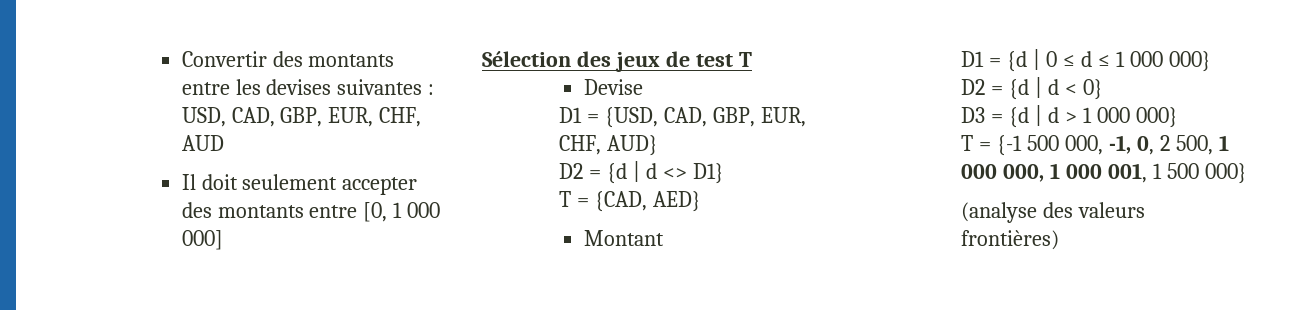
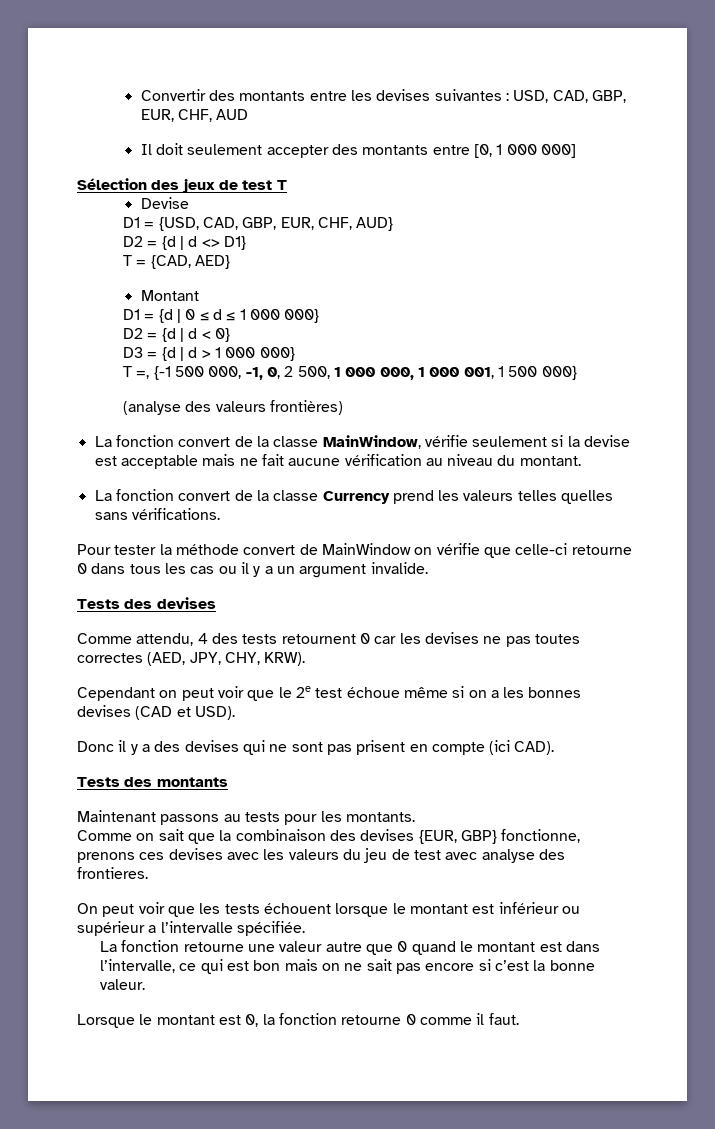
- T = {-1 500 000, -1, 0, 2 500, 1 000 000, 1 000 001, 1 500 000}
+ T =, {-1 500 000, -1, 0, 2 500, 1 000 000, 1 000 001, 1 500 000}
+ La fonction convert de la classe MainWindow, vérifie seulement si la devise est acceptable mais ne fait aucune vérification au niveau du montant.
+ La fonction convert de la classe Currency prend les valeurs telles quelles sans vérifications.
+ Pour tester la méthode convert de MainWindow on vérifie que celle-ci retourne 0 dans tous les cas ou il y a un argument invalide.
+ Tests des devises
+ Comme attendu, 4 des tests retournent 0 car les devises ne pas toutes correctes (AED, JPY, CHY, KRW).
+ Cependant on peut voir que le 2e test échoue même si on a les bonnes devises (CAD et USD).
+ Donc il y a des devises qui ne sont pas prisent en compte (ici CAD).
+ Tests des montants
+ Maintenant passons au tests pour les montants.
+ Comme on sait que la combinaison des devises {EUR, GBP} fonctionne, prenons ces devises avec les valeurs du jeu de test avec analyse des frontieres.
+ On peut voir que les tests échouent lorsque le montant est inférieur ou supérieur a l’intervalle spécifiée.
+ La fonction retourne une valeur autre que 0 quand le montant est dans l’intervalle, ce qui est bon mais on ne sait pas encore si c’est la bonne valeur.
+ Lorsque le montant est 0, la fonction retourne 0 comme il faut.

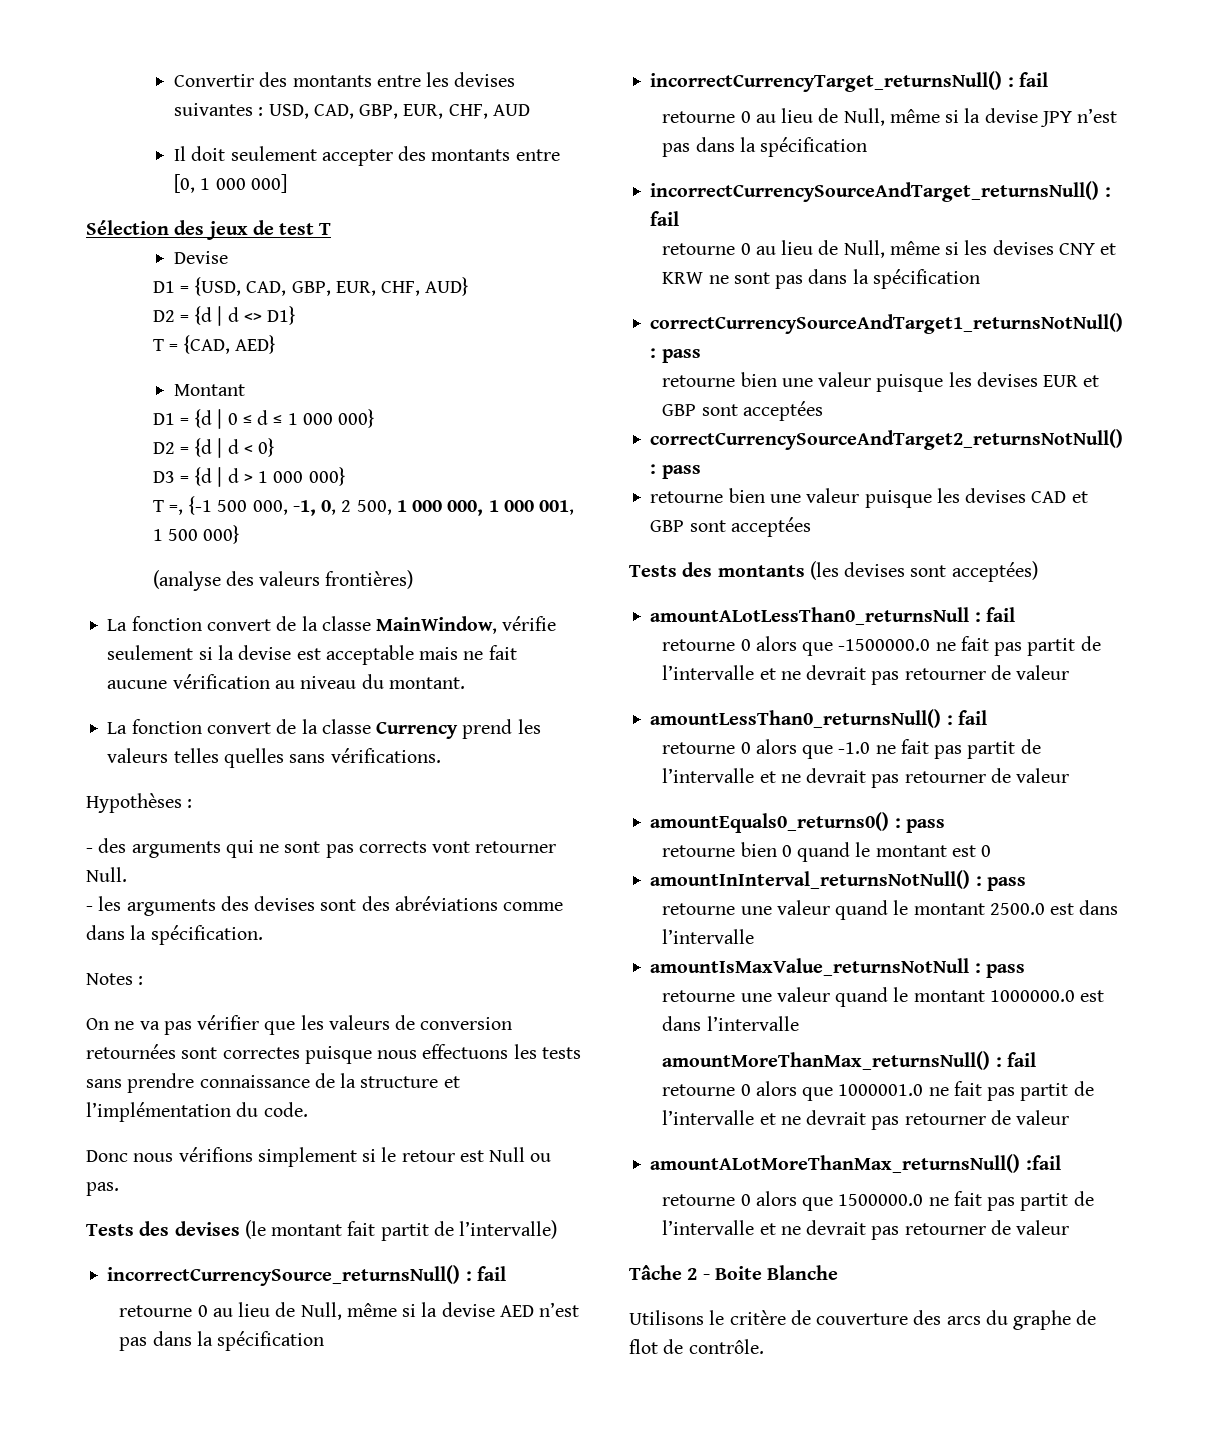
- Pour tester la méthode convert de MainWindow on vérifie que celle-ci retourne 0 dans tous les cas ou il y a un argument invalide.
- Tests des devises
- Comme attendu, 4 des tests retournent 0 car les devises ne pas toutes correctes (AED, JPY, CHY, KRW).
- Cependant on peut voir que le 2e test échoue même si on a les bonnes devises (CAD et USD).
- Donc il y a des devises qui ne sont pas prisent en compte (ici CAD).
- Tests des montants
- Maintenant passons au tests pour les montants.
- Comme on sait que la combinaison des devises {EUR, GBP} fonctionne, prenons ces devises avec les valeurs du jeu de test avec analyse des frontieres.
- On peut voir que les tests échouent lorsque le montant est inférieur ou supérieur a l’intervalle spécifiée.
- La fonction retourne une valeur autre que 0 quand le montant est dans l’intervalle, ce qui est bon mais on ne sait pas encore si c’est la bonne valeur.
- Lorsque le montant est 0, la fonction retourne 0 comme il faut.
+ Hypothèses :
+ - des arguments qui ne sont pas corrects vont retourner Null.
+ - les arguments des devises sont des abréviations comme dans la spécification.
+ Notes :
+ On ne va pas vérifier que les valeurs de conversion retournées sont correctes puisque nous effectuons les tests sans prendre connaissance de la structure et l’implémentation du code.
+ Donc nous vérifions simplement si le retour est Null ou pas.
+ Tests des devises (le montant fait partit de l’intervalle)
+ incorrectCurrencySource_returnsNull() : fail
+ retourne 0 au lieu de Null, même si la devise AED n’est pas dans la spécification
+ incorrectCurrencyTarget_returnsNull() : fail
+ retourne 0 au lieu de Null, même si la devise JPY n’est pas dans la spécification
+ incorrectCurrencySourceAndTarget_returnsNull() : fail
+ retourne 0 au lieu de Null, même si les devises CNY et KRW ne sont pas dans la spécification
+ correctCurrencySourceAndTarget1_returnsNotNull() : pass
+ retourne bien une valeur puisque les devises EUR et GBP sont acceptées
+ correctCurrencySourceAndTarget2_returnsNotNull() : pass
+ retourne bien une valeur puisque les devises CAD et GBP sont acceptées
+ Tests des montants (les devises sont acceptées)
+ amountALotLessThan0_returnsNull : fail
+ retourne 0 alors que -1500000.0 ne fait pas partit de l’intervalle et ne devrait pas retourner de valeur
+ amountLessThan0_returnsNull() : fail
+ retourne 0 alors que -1.0 ne fait pas partit de l’intervalle et ne devrait pas retourner de valeur
+ amountEquals0_returns0() : pass
+ retourne bien 0 quand le montant est 0
+ amountInInterval_returnsNotNull() : pass
+ retourne une valeur quand le montant 2500.0 est dans l’intervalle
+ amountIsMaxValue_returnsNotNull : pass
+ retourne une valeur quand le montant 1000000.0 est dans l’intervalle
+ amountMoreThanMax_returnsNull() : fail
+ retourne 0 alors que 1000001.0 ne fait pas partit de l’intervalle et ne devrait pas retourner de valeur
+ amountALotMoreThanMax_returnsNull() :fail
+ retourne 0 alors que 1500000.0 ne fait pas partit de l’intervalle et ne devrait pas retourner de valeur
+ Tâche 2 - Boite Blanche
+ Utilisons le critère de couverture des arcs du graphe de flot de contrôle.

